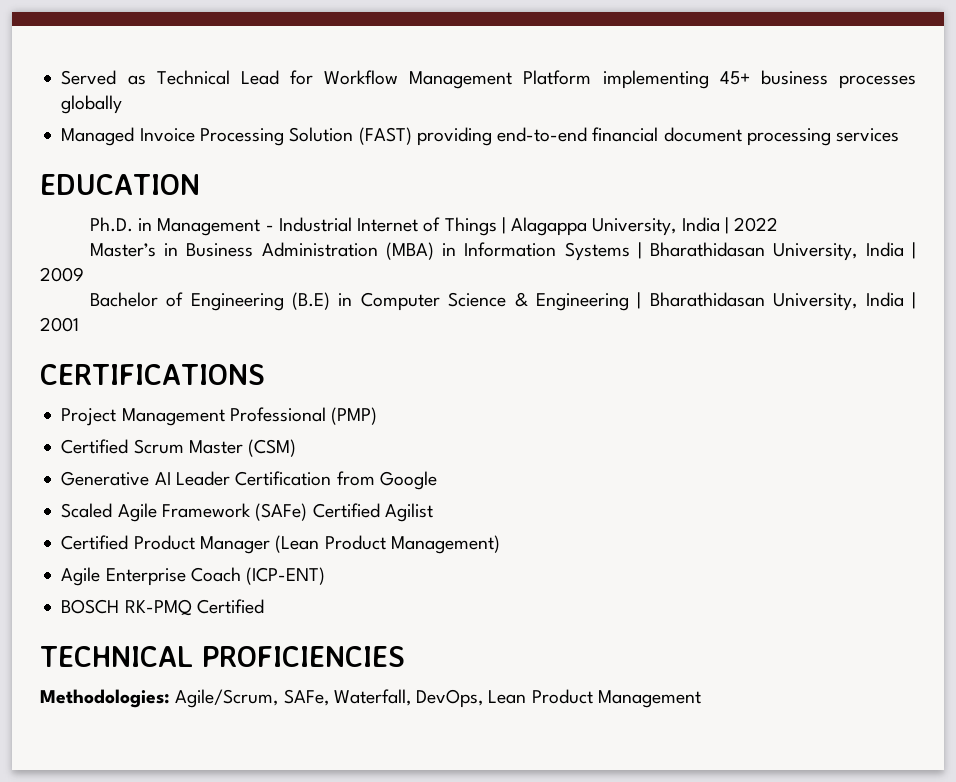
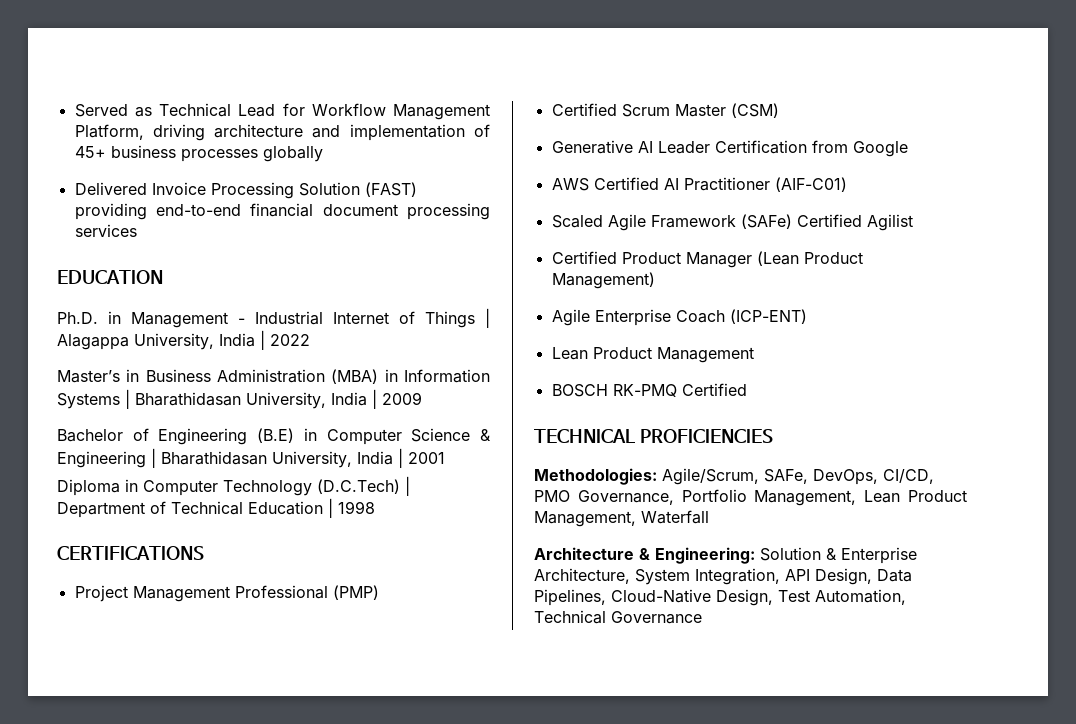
- Served as Technical Lead for Workflow Management Platform implementing 45+ business processes globally
+ Served as Technical Lead for Workflow Management Platform, driving architecture and implementation of 45+ business processes globally
- Managed Invoice Processing Solution (FAST) providing end-to-end financial document processing services
+ Delivered Invoice Processing Solution (FAST) providing end-to-end financial document processing services
+ Diploma in Computer Technology (D.C.Tech) | Department of Technical Education | 1998
+ AWS Certified AI Practitioner (AIF-C01)
+ Lean Product Management
- Methodologies: Agile/Scrum, SAFe, Waterfall, DevOps, Lean Product Management
+ Methodologies: Agile/Scrum, SAFe, DevOps, CI/CD, PMO Governance, Portfolio Management, Lean Product Management, Waterfall
+ Architecture & Engineering: Solution & Enterprise Architecture, System Integration, API Design, Data Pipelines, Cloud-Native Design, Test Automation, Technical Governance

